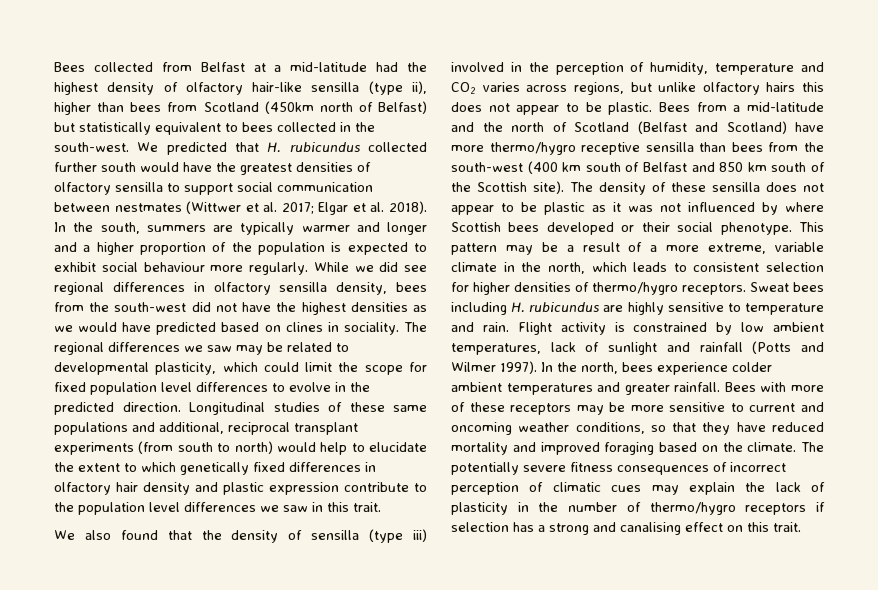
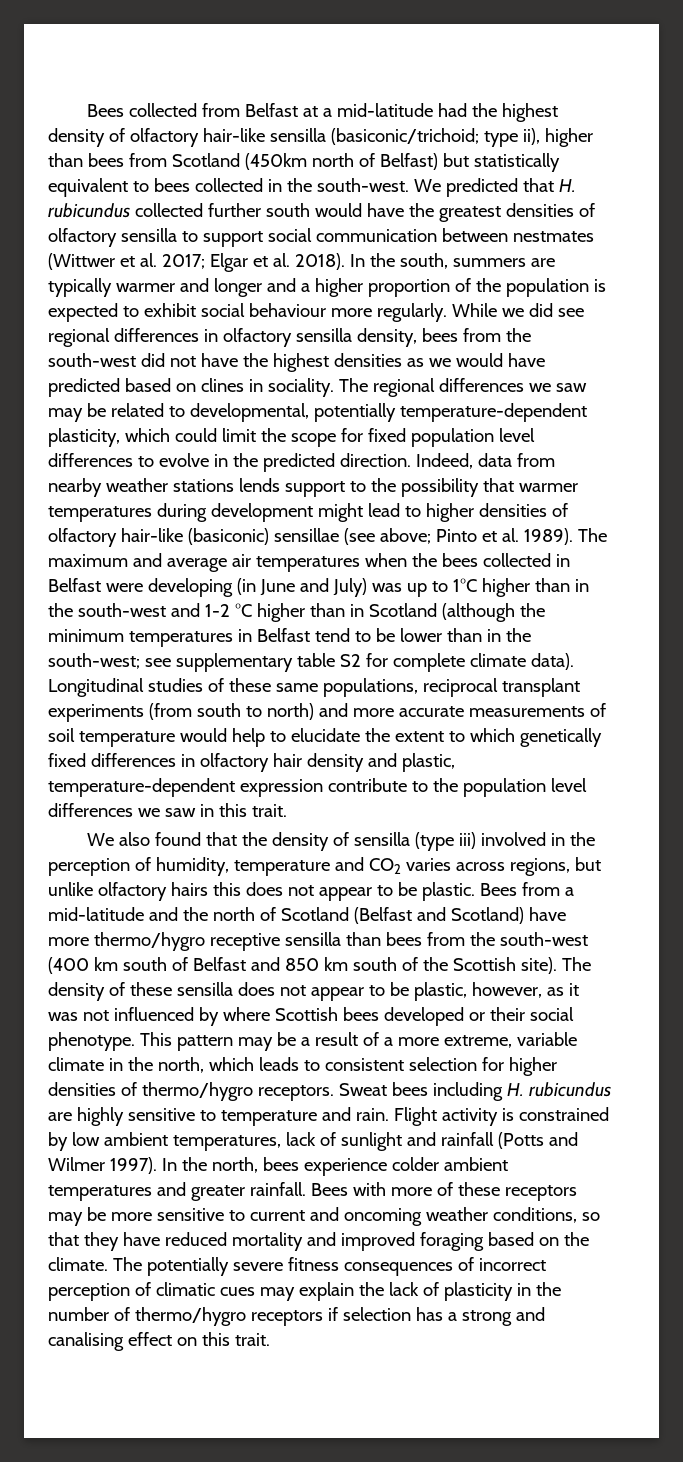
- Bees collected from Belfast at a mid-latitude had the highest density of olfactory hair-like sensilla (type ii), higher than bees from Scotland (450km north of Belfast) but statistically equivalent to bees collected in the south-west.
+ Bees collected from Belfast at a mid-latitude had the highest density of olfactory hair-like sensilla (basiconic/trichoid; type ii), higher than bees from Scotland (450km north of Belfast) but statistically equivalent to bees collected in the south-west.
- The regional differences we saw may be related to developmental plasticity, which could limit the scope for fixed population level differences to evolve in the predicted direction.
+ The regional differences we saw may be related to developmental, potentially temperature-dependent plasticity, which could limit the scope for fixed population level differences to evolve in the predicted direction.
+ Indeed, data from nearby weather stations lends support to the possibility that warmer temperatures during development might lead to higher densities of olfactory hair-like (basiconic) sensillae (see above; Pinto et al. 1989). The maximum and average air temperatures when the bees collected in Belfast were developing (in June and July) was up to 1°C higher than in the south-west and 1-2 °C higher than in Scotland (although the minimum temperatures in Belfast tend to be lower than in the south-west; see supplementary table S2 for complete climate data).
- Longitudinal studies of these same populations and additional, reciprocal transplant experiments (from south to north) would help to elucidate the extent to which genetically fixed differences in olfactory hair density and plastic expression contribute to the population level differences we saw in this trait.
+ Longitudinal studies of these same populations, reciprocal transplant experiments (from south to north) and more accurate measurements of soil temperature would help to elucidate the extent to which genetically fixed differences in olfactory hair density and plastic, temperature-dependent expression contribute to the population level differences we saw in this trait.
- The density of these sensilla does not appear to be plastic as it was not influenced by where Scottish bees developed or their social phenotype.
+ The density of these sensilla does not appear to be plastic, however, as it was not influenced by where Scottish bees developed or their social phenotype.

